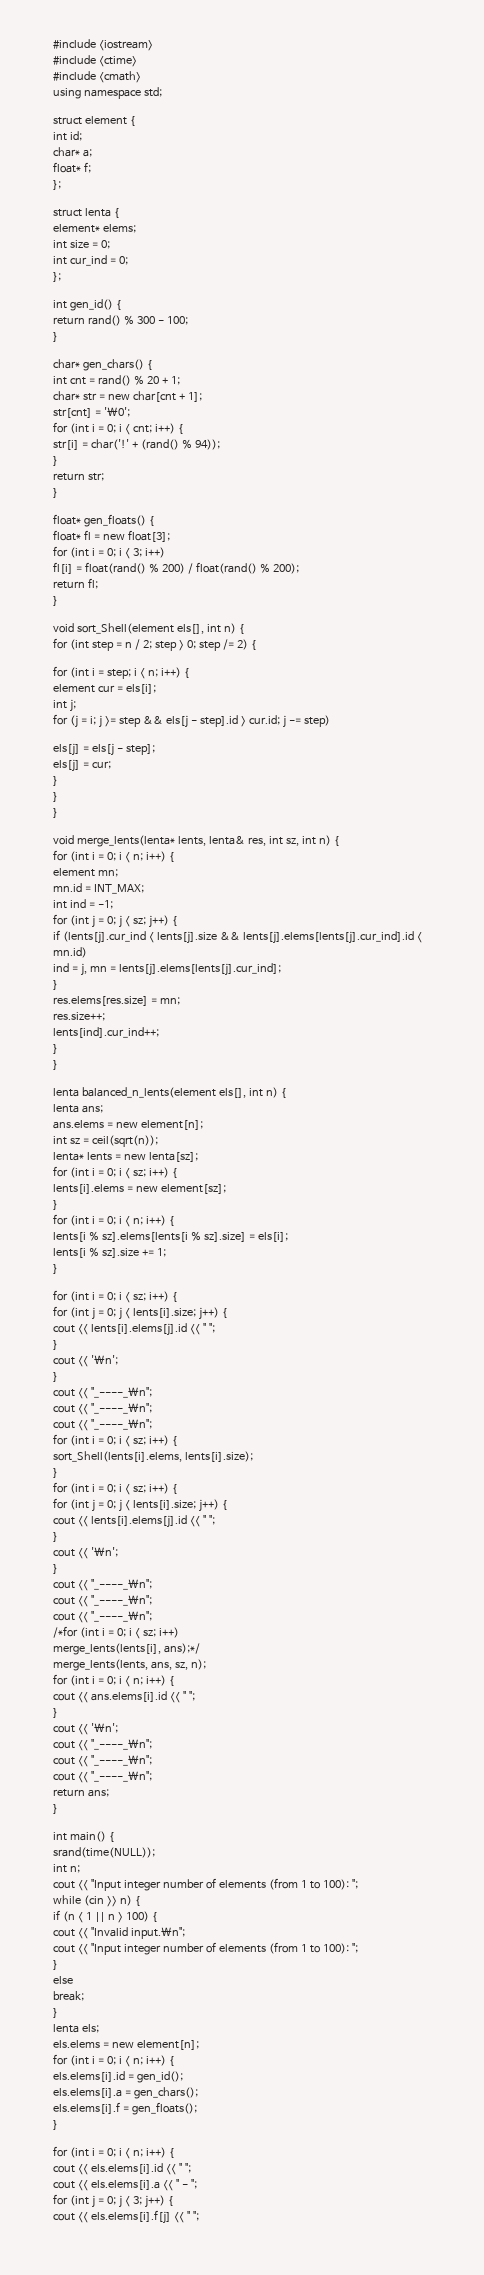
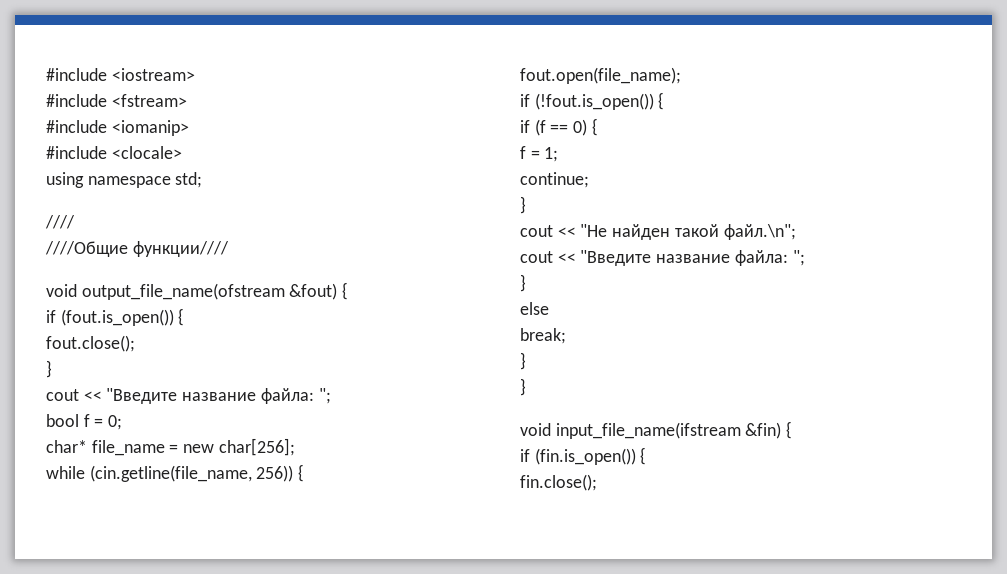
- #include <ctime>
- #include <cmath>
+ #include <fstream>
+ #include <iomanip>
+ #include <clocale>
- struct element {
- int id;
- char* a;
- float* f;
- };
- struct lenta {
- element* elems;
- int size = 0;
- int cur_ind = 0;
- };
- int gen_id() {
- return rand() % 300 - 100;
+ ////
+ ////Общие функции////
+ void output_file_name(ofstream &fout) {
+ if (fout.is_open()) {
+ fout.close();
  }
- char* gen_chars() {
- int cnt = rand() % 20 + 1;
- char* str = new char[cnt + 1];
- str[cnt] = '\0';
- for (int i = 0; i < cnt; i++) {
- str[i] = char('!' + (rand() % 94));
+ cout << "Введите название файла: ";
+ bool f = 0;
+ char* file_name = new char[256];
+ while (cin.getline(file_name, 256)) {
+ fout.open(file_name);
+ if (!fout.is_open()) {
+ if (f == 0) {
+ f = 1;
+ continue;
  }
- return str;
- }
- float* gen_floats() {
- float* fl = new float[3];
- for (int i = 0; i < 3; i++)
- fl[i] = float(rand() % 200) / float(rand() % 200);
- return fl;
- }
- void sort_Shell(element els[], int n) {
- for (int step = n / 2; step > 0; step /= 2) {
- for (int i = step; i < n; i++) {
- element cur = els[i];
- int j;
- for (j = i; j >= step && els[j - step].id > cur.id; j -= step)
- els[j] = els[j - step];
- els[j] = cur;
- }
- }
- }
- void merge_lents(lenta* lents, lenta& res, int sz, int n) {
- for (int i = 0; i < n; i++) {
- element mn;
- mn.id = INT_MAX;
- int ind = -1;
- for (int j = 0; j < sz; j++) {
- if (lents[j].cur_ind < lents[j].size && lents[j].elems[lents[j].cur_ind].id < mn.id)
- ind = j, mn = lents[j].elems[lents[j].cur_ind];
- }
- res.elems[res.size] = mn;
- res.size++;
- lents[ind].cur_ind++;
- }
- }
- lenta balanced_n_lents(element els[], int n) {
- lenta ans;
- ans.elems = new element[n];
- int sz = ceil(sqrt(n));
- lenta* lents = new lenta[sz];
- for (int i = 0; i < sz; i++) {
- lents[i].elems = new element[sz];
- }
- for (int i = 0; i < n; i++) {
- lents[i % sz].elems[lents[i % sz].size] = els[i];
- lents[i % sz].size += 1;
- }
- for (int i = 0; i < sz; i++) {
- for (int j = 0; j < lents[i].size; j++) {
- cout << lents[i].elems[j].id << " ";
- }
- cout << '\n';
- }
- cout << "_----_\n";
- cout << "_----_\n";
- cout << "_----_\n";
- for (int i = 0; i < sz; i++) {
- sort_Shell(lents[i].elems, lents[i].size);
- }
- for (int i = 0; i < sz; i++) {
- for (int j = 0; j < lents[i].size; j++) {
- cout << lents[i].elems[j].id << " ";
- }
- cout << '\n';
- }
- cout << "_----_\n";
- cout << "_----_\n";
- cout << "_----_\n";
- /*for (int i = 0; i < sz; i++)
- merge_lents(lents[i], ans);*/
- merge_lents(lents, ans, sz, n);
- for (int i = 0; i < n; i++) {
- cout << ans.elems[i].id << " ";
- }
- cout << '\n';
- cout << "_----_\n";
- cout << "_----_\n";
- cout << "_----_\n";
- return ans;
- }
- int main() {
- srand(time(NULL));
- int n;
- cout << "Input integer number of elements (from 1 to 100): ";
- while (cin >> n) {
- if (n < 1 || n > 100) {
- cout << "Invalid input.\n";
- cout << "Input integer number of elements (from 1 to 100): ";
+ cout << "Не найден такой файл.\n";
+ cout << "Введите название файла: ";
  break;
  }
- lenta els;
- els.elems = new element[n];
- for (int i = 0; i < n; i++) {
- els.elems[i].id = gen_id();
- els.elems[i].a = gen_chars();
- els.elems[i].f = gen_floats();
  }
- for (int i = 0; i < n; i++) {
- cout << els.elems[i].id << " ";
- cout << els.elems[i].a << " - ";
- for (int j = 0; j < 3; j++) {
- cout << els.elems[i].f[j] << " ";
+ void input_file_name(ifstream &fin) {
+ if (fin.is_open()) {
+ fin.close();

